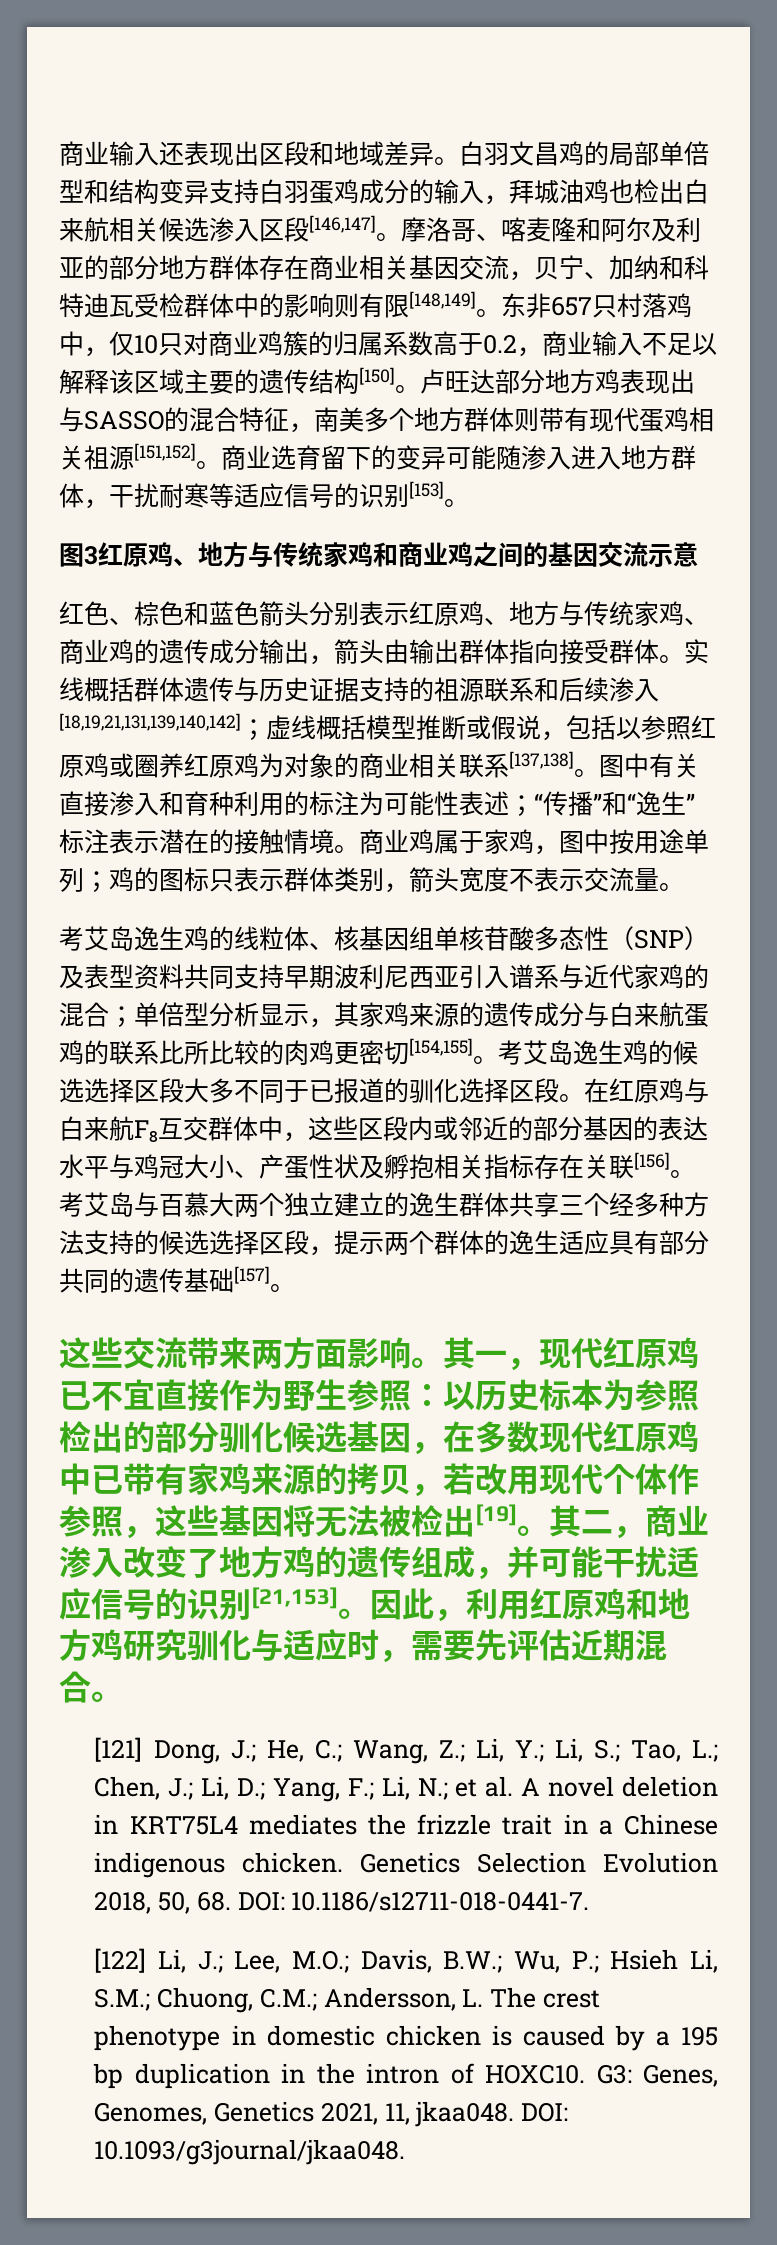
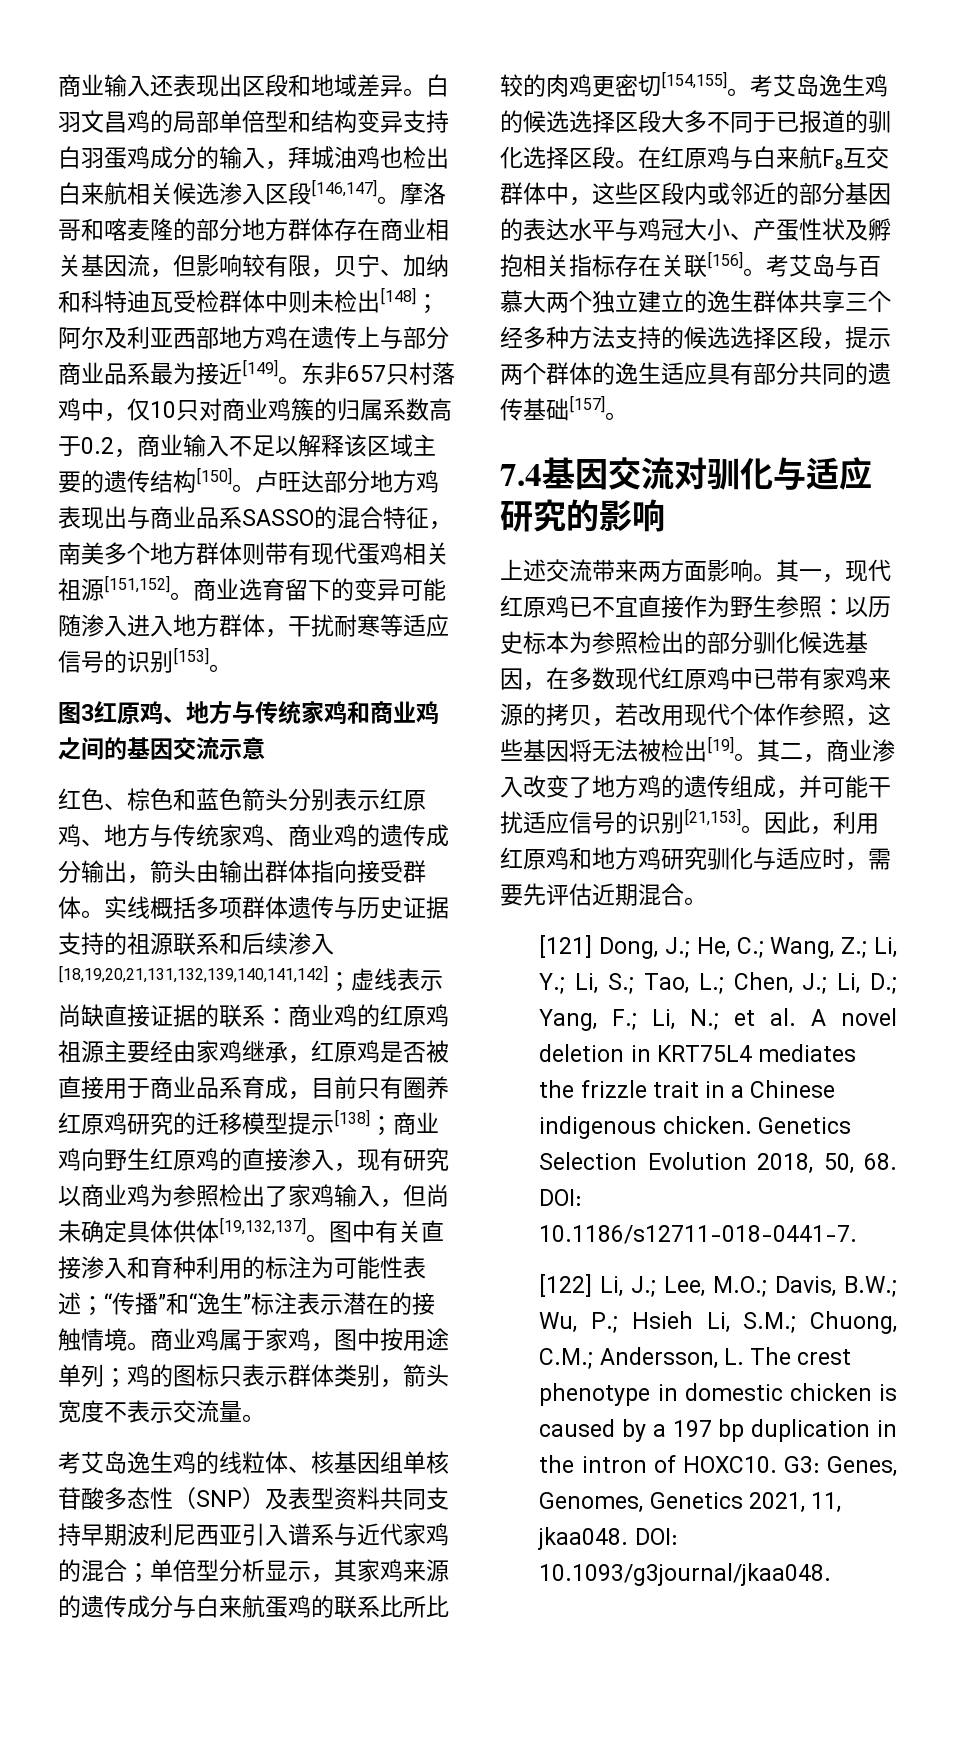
- 摩洛哥、喀麦隆和阿尔及利亚的部分地方群体存在商业相关基因交流，贝宁、加纳和科特迪瓦受检群体中的影响则有限[148,149]。
+ 摩洛哥和喀麦隆的部分地方群体存在商业相关基因流，但影响较有限，贝宁、加纳和科特迪瓦受检群体中则未检出[148]；阿尔及利亚西部地方鸡在遗传上与部分商业品系最为接近[149]。
- 卢旺达部分地方鸡表现出与SASSO的混合特征，南美多个地方群体则带有现代蛋鸡相关祖源[151,152]。
+ 卢旺达部分地方鸡表现出与商业品系SASSO的混合特征，南美多个地方群体则带有现代蛋鸡相关祖源[151,152]。
- 实线概括群体遗传与历史证据支持的祖源联系和后续渗入[18,19,21,131,139,140,142]；虚线概括模型推断或假说，包括以参照红原鸡或圈养红原鸡为对象的商业相关联系[137,138]。
+ 实线概括多项群体遗传与历史证据支持的祖源联系和后续渗入[18,19,20,21,131,132,139,140,141,142]；虚线表示尚缺直接证据的联系：商业鸡的红原鸡祖源主要经由家鸡继承，红原鸡是否被直接用于商业品系育成，目前只有圈养红原鸡研究的迁移模型提示[138]；商业鸡向野生红原鸡的直接渗入，现有研究以商业鸡为参照检出了家鸡输入，但尚未确定具体供体[19,132,137]。
- 这些交流带来两方面影响。
+ 7.4基因交流对驯化与适应研究的影响
+ 上述交流带来两方面影响。
- [122] Li, J.; Lee, M.O.; Davis, B.W.; Wu, P.; Hsieh Li, S.M.; Chuong, C.M.; Andersson, L. The crest phenotype in domestic chicken is caused by a 195 bp duplication in the intron of HOXC10.
+ [122] Li, J.; Lee, M.O.; Davis, B.W.; Wu, P.; Hsieh Li, S.M.; Chuong, C.M.; Andersson, L. The crest phenotype in domestic chicken is caused by a 197 bp duplication in the intron of HOXC10.

